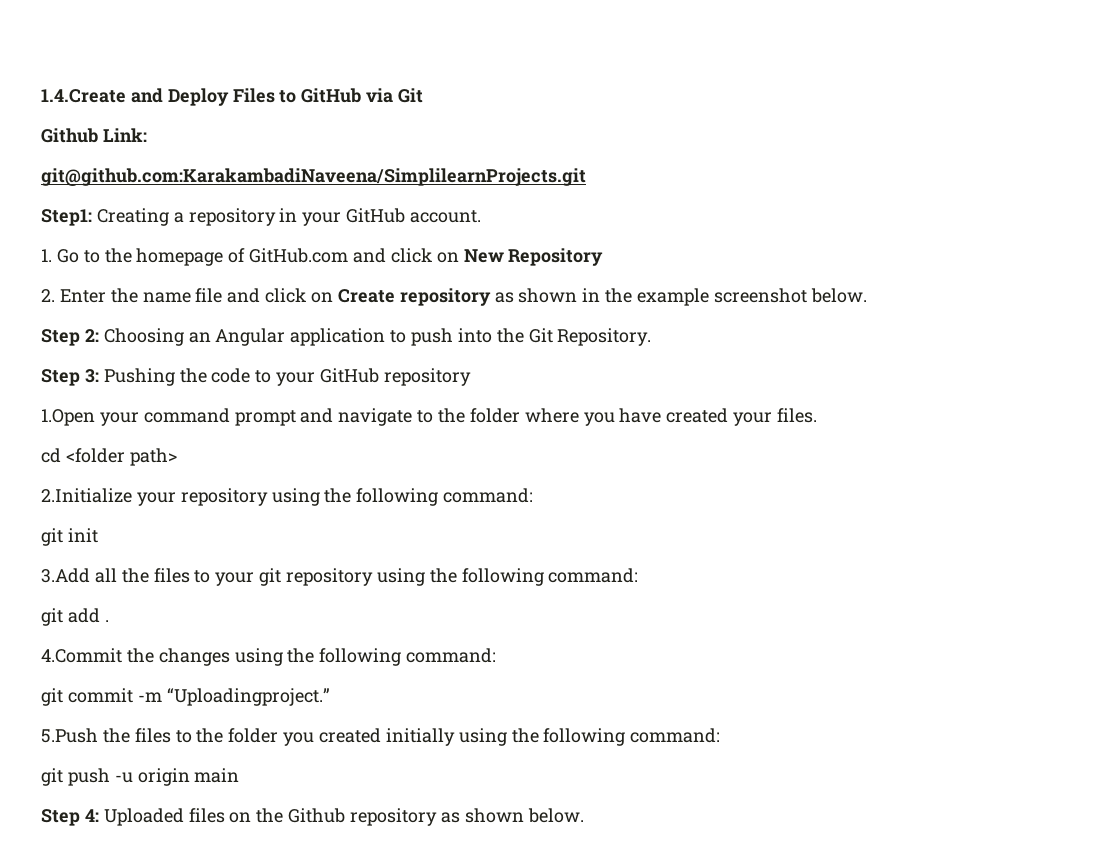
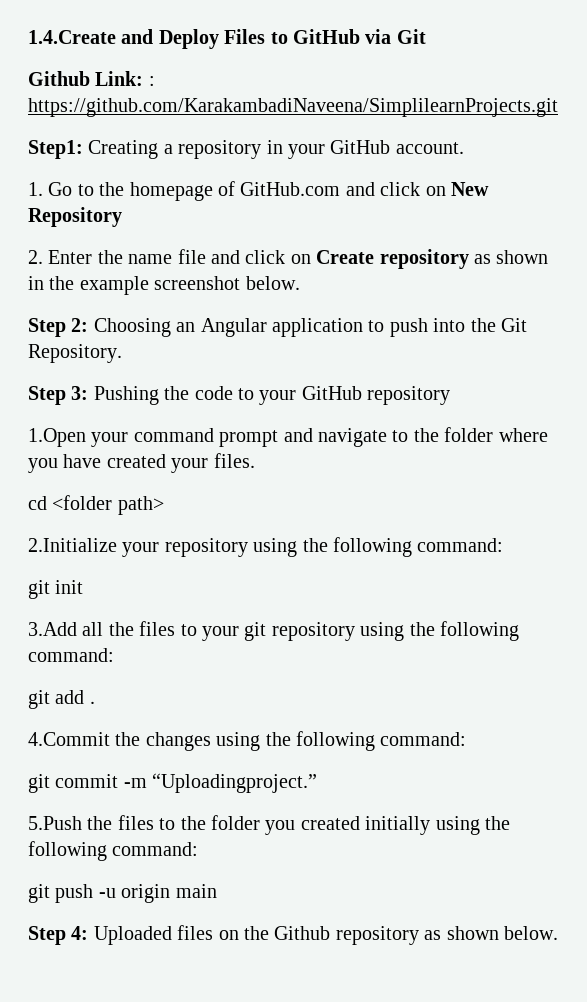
- Github Link:
- git@github.com:KarakambadiNaveena/SimplilearnProjects.git
+ Github Link: : https://github.com/KarakambadiNaveena/SimplilearnProjects.git

